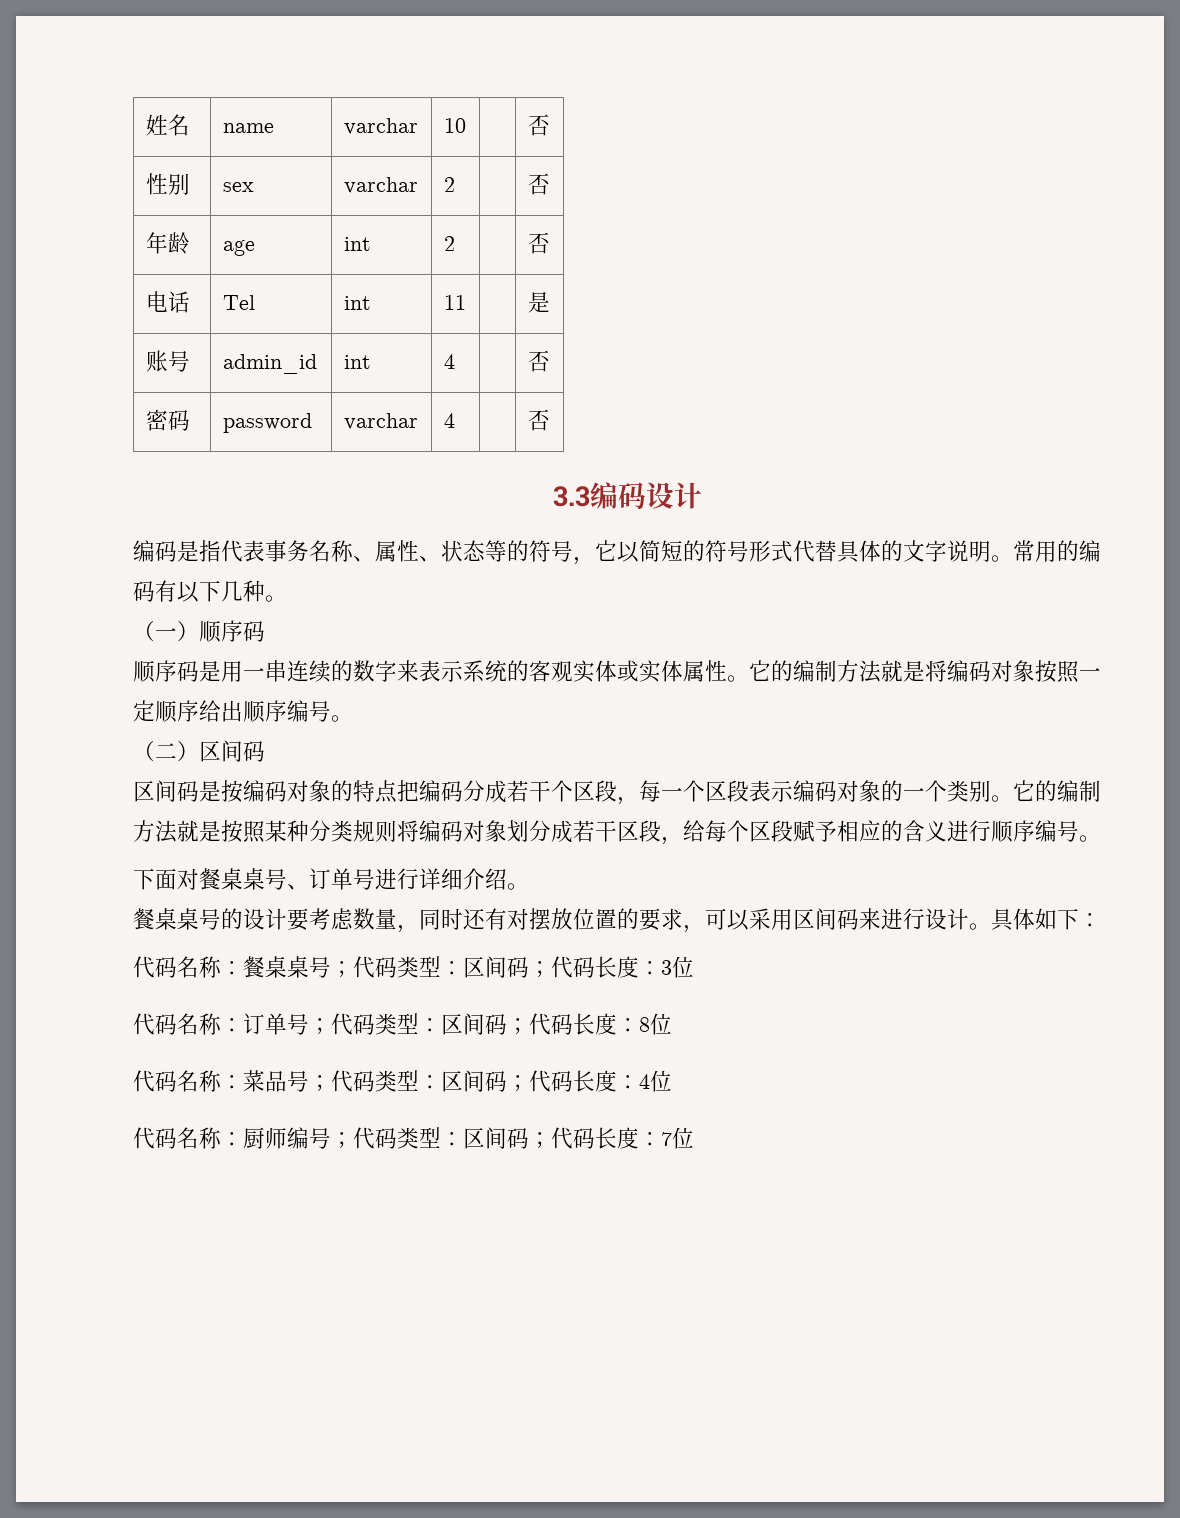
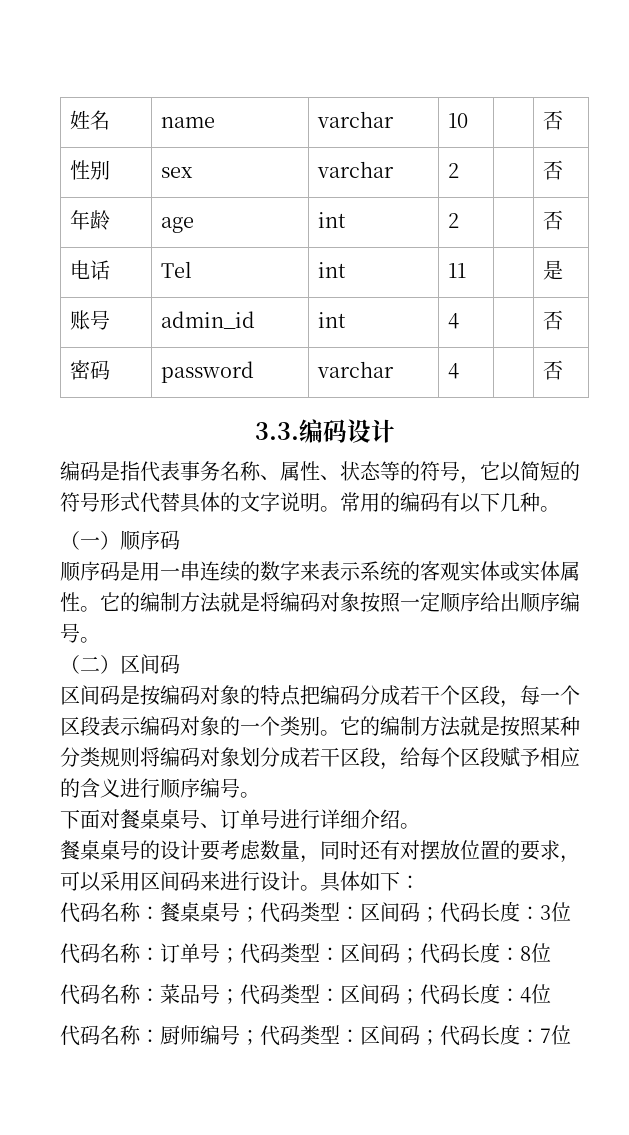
- 3.3编码设计
+ 3.3.编码设计

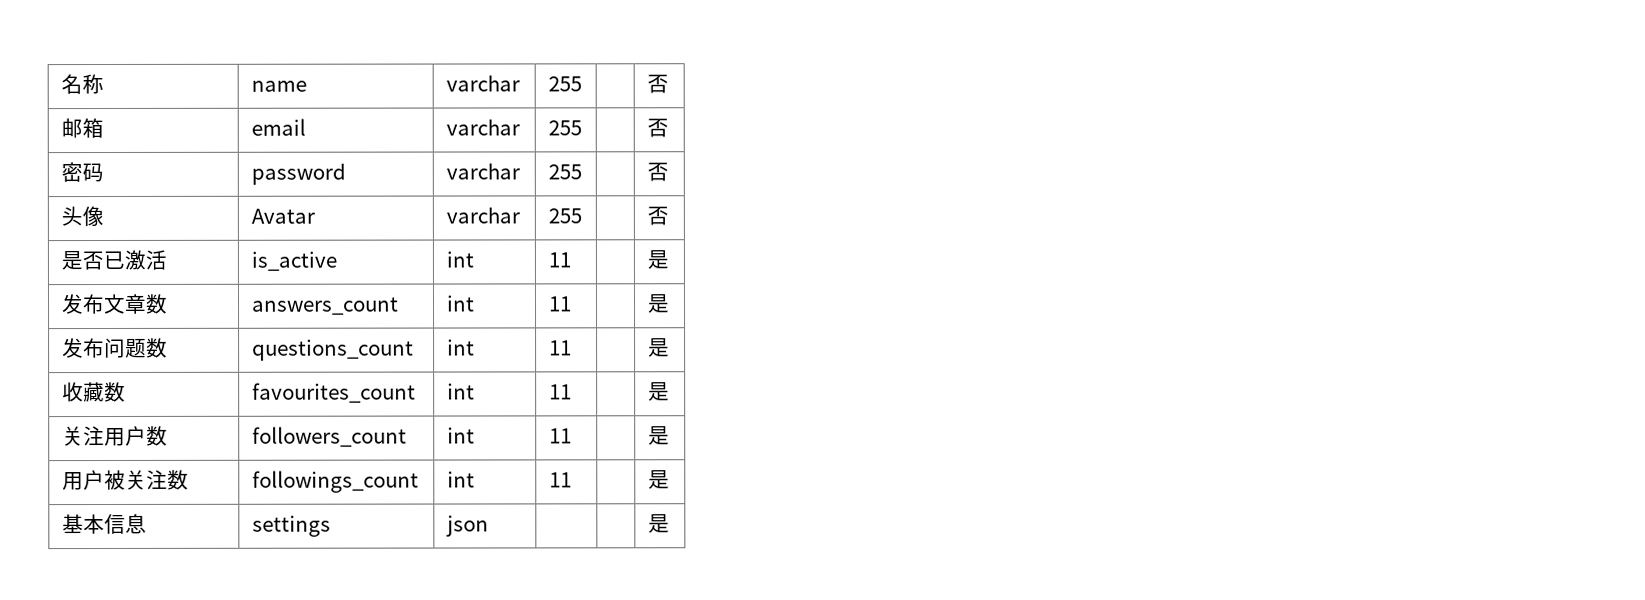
- 姓名 | name | varchar | 10 | | 否
- 性别 | sex | varchar | 2 | | 否
- 年龄 | age | int | 2 | | 否
- 电话 | Tel | int | 11 | | 是
- 账号 | admin_id | int | 4 | | 否
+ 名称 | name | varchar | 255 | | 否
+ 邮箱 | email | varchar | 255 | | 否
- 密码 | password | varchar | 4 | | 否
- 3.3.编码设计
- 编码是指代表事务名称、属性、状态等的符号，它以简短的符号形式代替具体的文字说明。常用的编码有以下几种。
- （一）顺序码
- 顺序码是用一串连续的数字来表示系统的客观实体或实体属性。它的编制方法就是将编码对象按照一定顺序给出顺序编号。
- （二）区间码
- 区间码是按编码对象的特点把编码分成若干个区段，每一个区段表示编码对象的一个类别。它的编制方法就是按照某种分类规则将编码对象划分成若干区段，给每个区段赋予相应的含义进行顺序编号。
- 下面对餐桌桌号、订单号进行详细介绍。
- 餐桌桌号的设计要考虑数量，同时还有对摆放位置的要求，可以采用区间码来进行设计。具体如下：
- 代码名称：餐桌桌号；代码类型：区间码；代码长度：3位
- 代码名称：订单号；代码类型：区间码；代码长度：8位
- 代码名称：菜品号；代码类型：区间码；代码长度：4位
- 代码名称：厨师编号；代码类型：区间码；代码长度：7位
+ 密码 | password | varchar | 255 | | 否
+ 头像 | Avatar | varchar | 255 | | 否
+ 是否已激活 | is_active | int | 11 | | 是
+ 发布文章数 | answers_count | int | 11 | | 是
+ 发布问题数 | questions_count | int | 11 | | 是
+ 收藏数 | favourites_count | int | 11 | | 是
+ 关注用户数 | followers_count | int | 11 | | 是
+ 用户被关注数 | followings_count | int | 11 | | 是
+ 基本信息 | settings | json | | | 是

